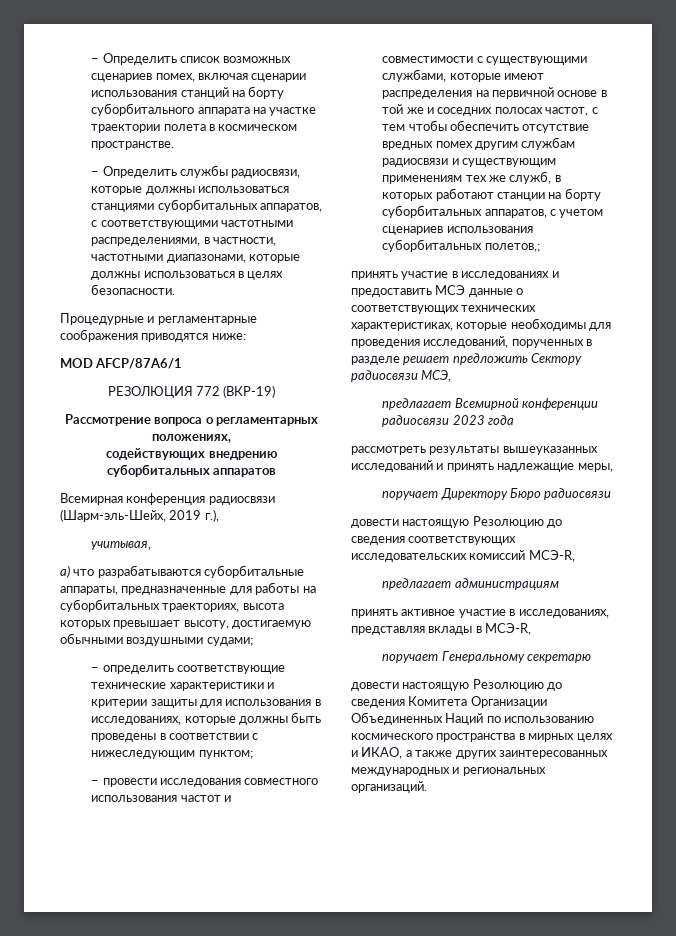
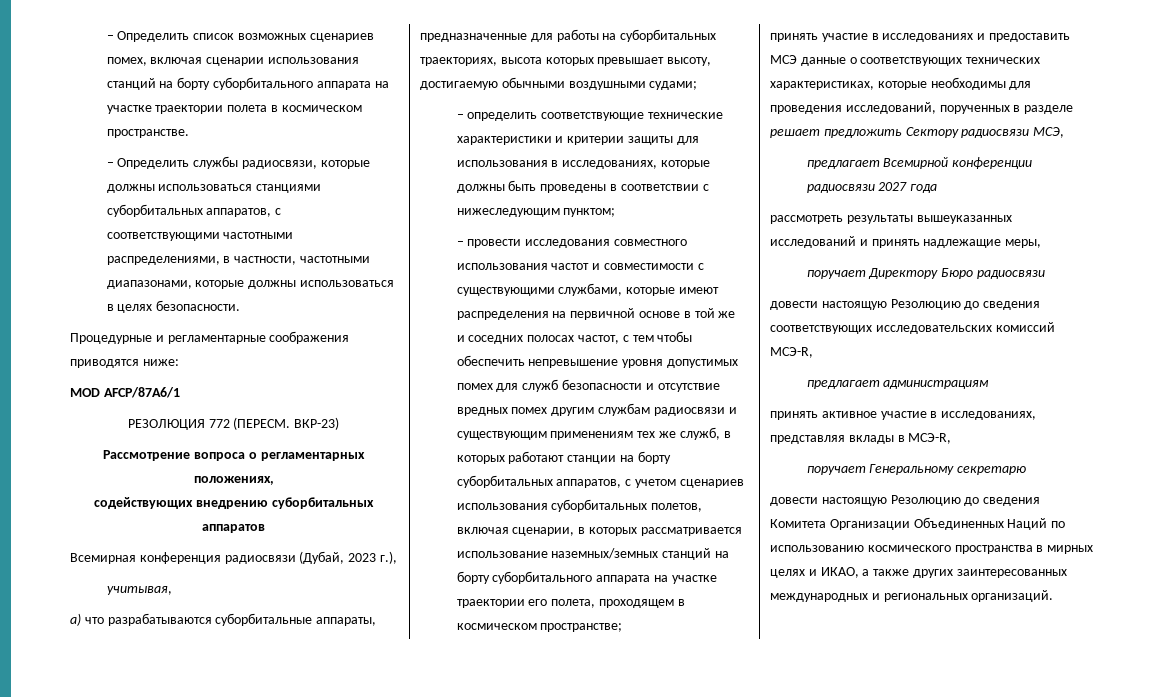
- РЕЗОЛЮЦИЯ 772 (ВКР-19)
+ РЕЗОЛЮЦИЯ 772 (ПЕРЕСМ. ВКР-23)
- Всемирная конференция радиосвязи (Шарм-эль-Шейх, 2019 г.),
+ Всемирная конференция радиосвязи (Дубай, 2023 г.),
- – провести исследования совместного использования частот и совместимости с существующими службами, которые имеют распределения на первичной основе в той же и соседних полосах частот, с тем чтобы обеспечить отсутствие вредных помех другим службам радиосвязи и существующим применениям тех же служб, в которых работают станции на борту суборбитальных аппаратов, с учетом сценариев использования суборбитальных полетов,;
+ – провести исследования совместного использования частот и совместимости с существующими службами, которые имеют распределения на первичной основе в той же и соседних полосах частот, с тем чтобы обеспечить непревышение уровня допустимых помех для служб безопасности и отсутствие вредных помех другим службам радиосвязи и существующим применениям тех же служб, в которых работают станции на борту суборбитальных аппаратов, с учетом сценариев использования суборбитальных полетов, включая сценарии, в которых рассматривается использование наземных/земных станций на борту суборбитального аппарата на участке траектории его полета, проходящем в космическом пространстве;
- предлагает Всемирной конференции радиосвязи 2023 года
+ предлагает Всемирной конференции радиосвязи 2027 года

